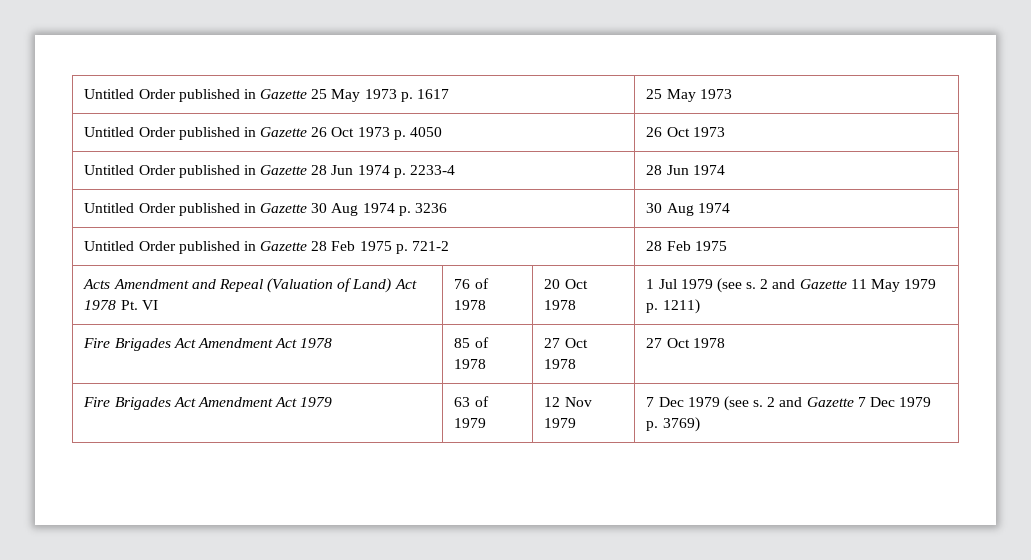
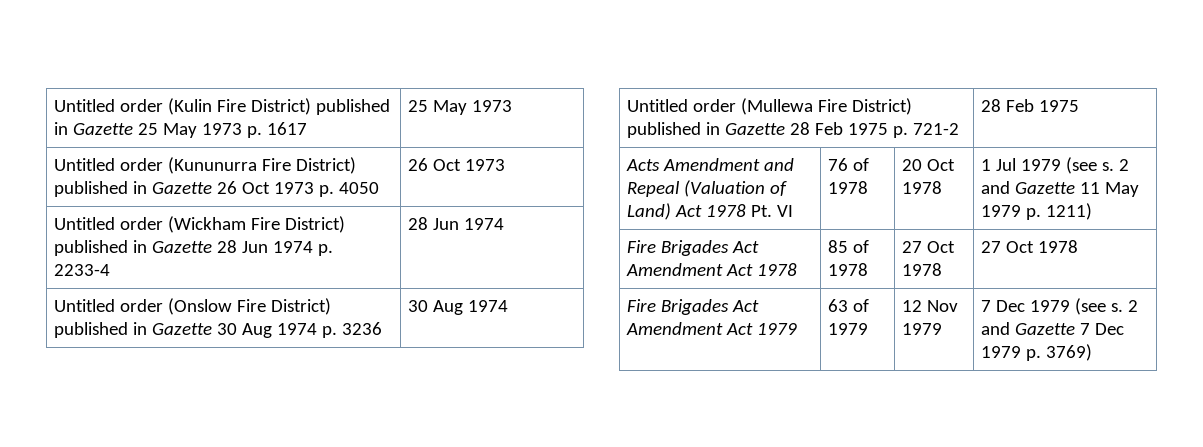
- Untitled Order published in Gazette 25 May 1973 p. 1617 | 25 May 1973
+ Untitled order (Kulin Fire District) published in Gazette 25 May 1973 p. 1617 | 25 May 1973
- Untitled Order published in Gazette 26 Oct 1973 p. 4050 | 26 Oct 1973
+ Untitled order (Kununurra Fire District) published in Gazette 26 Oct 1973 p. 4050 | 26 Oct 1973
- Untitled Order published in Gazette 28 Jun 1974 p. 2233-4 | 28 Jun 1974
+ Untitled order (Wickham Fire District) published in Gazette 28 Jun 1974 p. 2233-4 | 28 Jun 1974
- Untitled Order published in Gazette 30 Aug 1974 p. 3236 | 30 Aug 1974
+ Untitled order (Onslow Fire District) published in Gazette 30 Aug 1974 p. 3236 | 30 Aug 1974
- Untitled Order published in Gazette 28 Feb 1975 p. 721-2 | 28 Feb 1975
+ Untitled order (Mullewa Fire District) published in Gazette 28 Feb 1975 p. 721-2 | 28 Feb 1975

